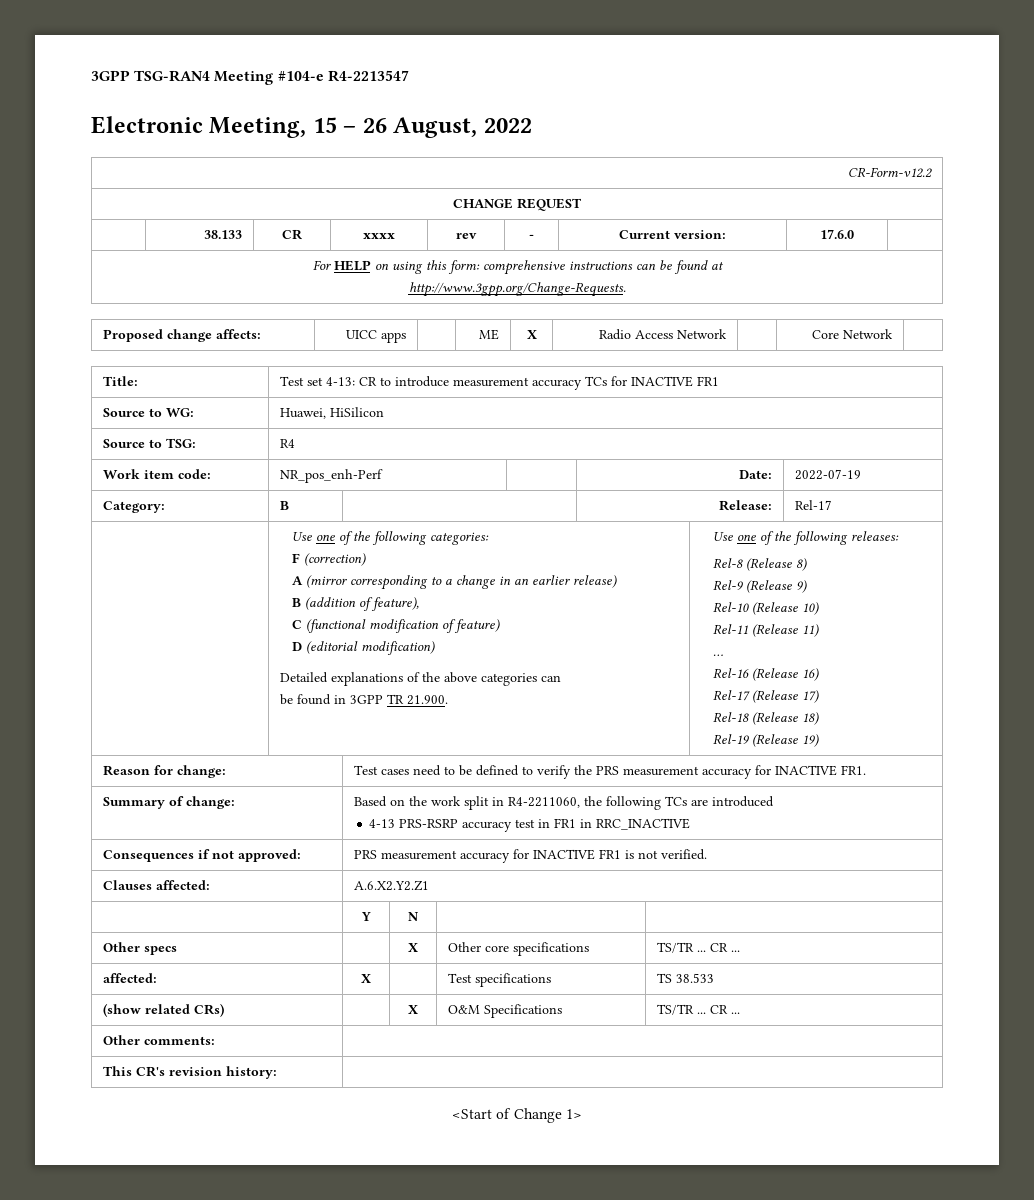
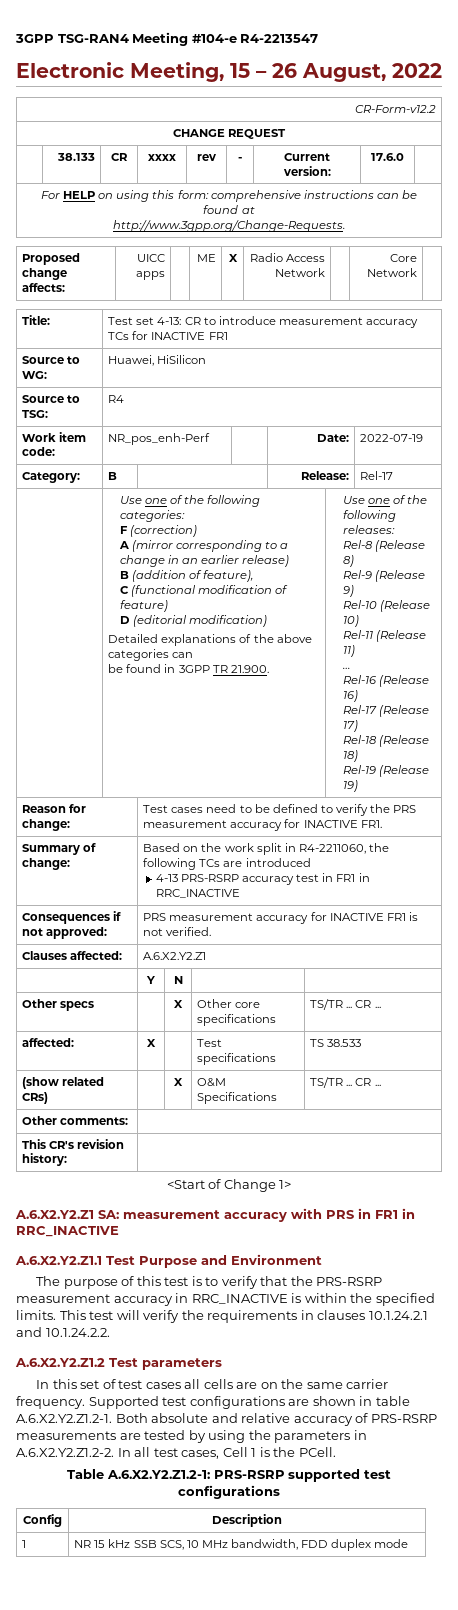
+ A.6.X2.Y2.Z1 SA: measurement accuracy with PRS in FR1 in RRC_INACTIVE
+ A.6.X2.Y2.Z1.1 Test Purpose and Environment
+ The purpose of this test is to verify that the PRS-RSRP measurement accuracy in RRC_INACTIVE is within the specified limits. This test will verify the requirements in clauses 10.1.24.2.1 and 10.1.24.2.2.
+ A.6.X2.Y2.Z1.2 Test parameters
+ In this set of test cases all cells are on the same carrier frequency. Supported test configurations are shown in table A.6.X2.Y2.Z1.2-1. Both absolute and relative accuracy of PRS-RSRP measurements are tested by using the parameters in A.6.X2.Y2.Z1.2-2. In all test cases, Cell 1 is the PCell.
+ Table A.6.X2.Y2.Z1.2-1: PRS-RSRP supported test configurations
+ Config | Description
+ 1 | NR 15 kHz SSB SCS, 10 MHz bandwidth, FDD duplex mode

